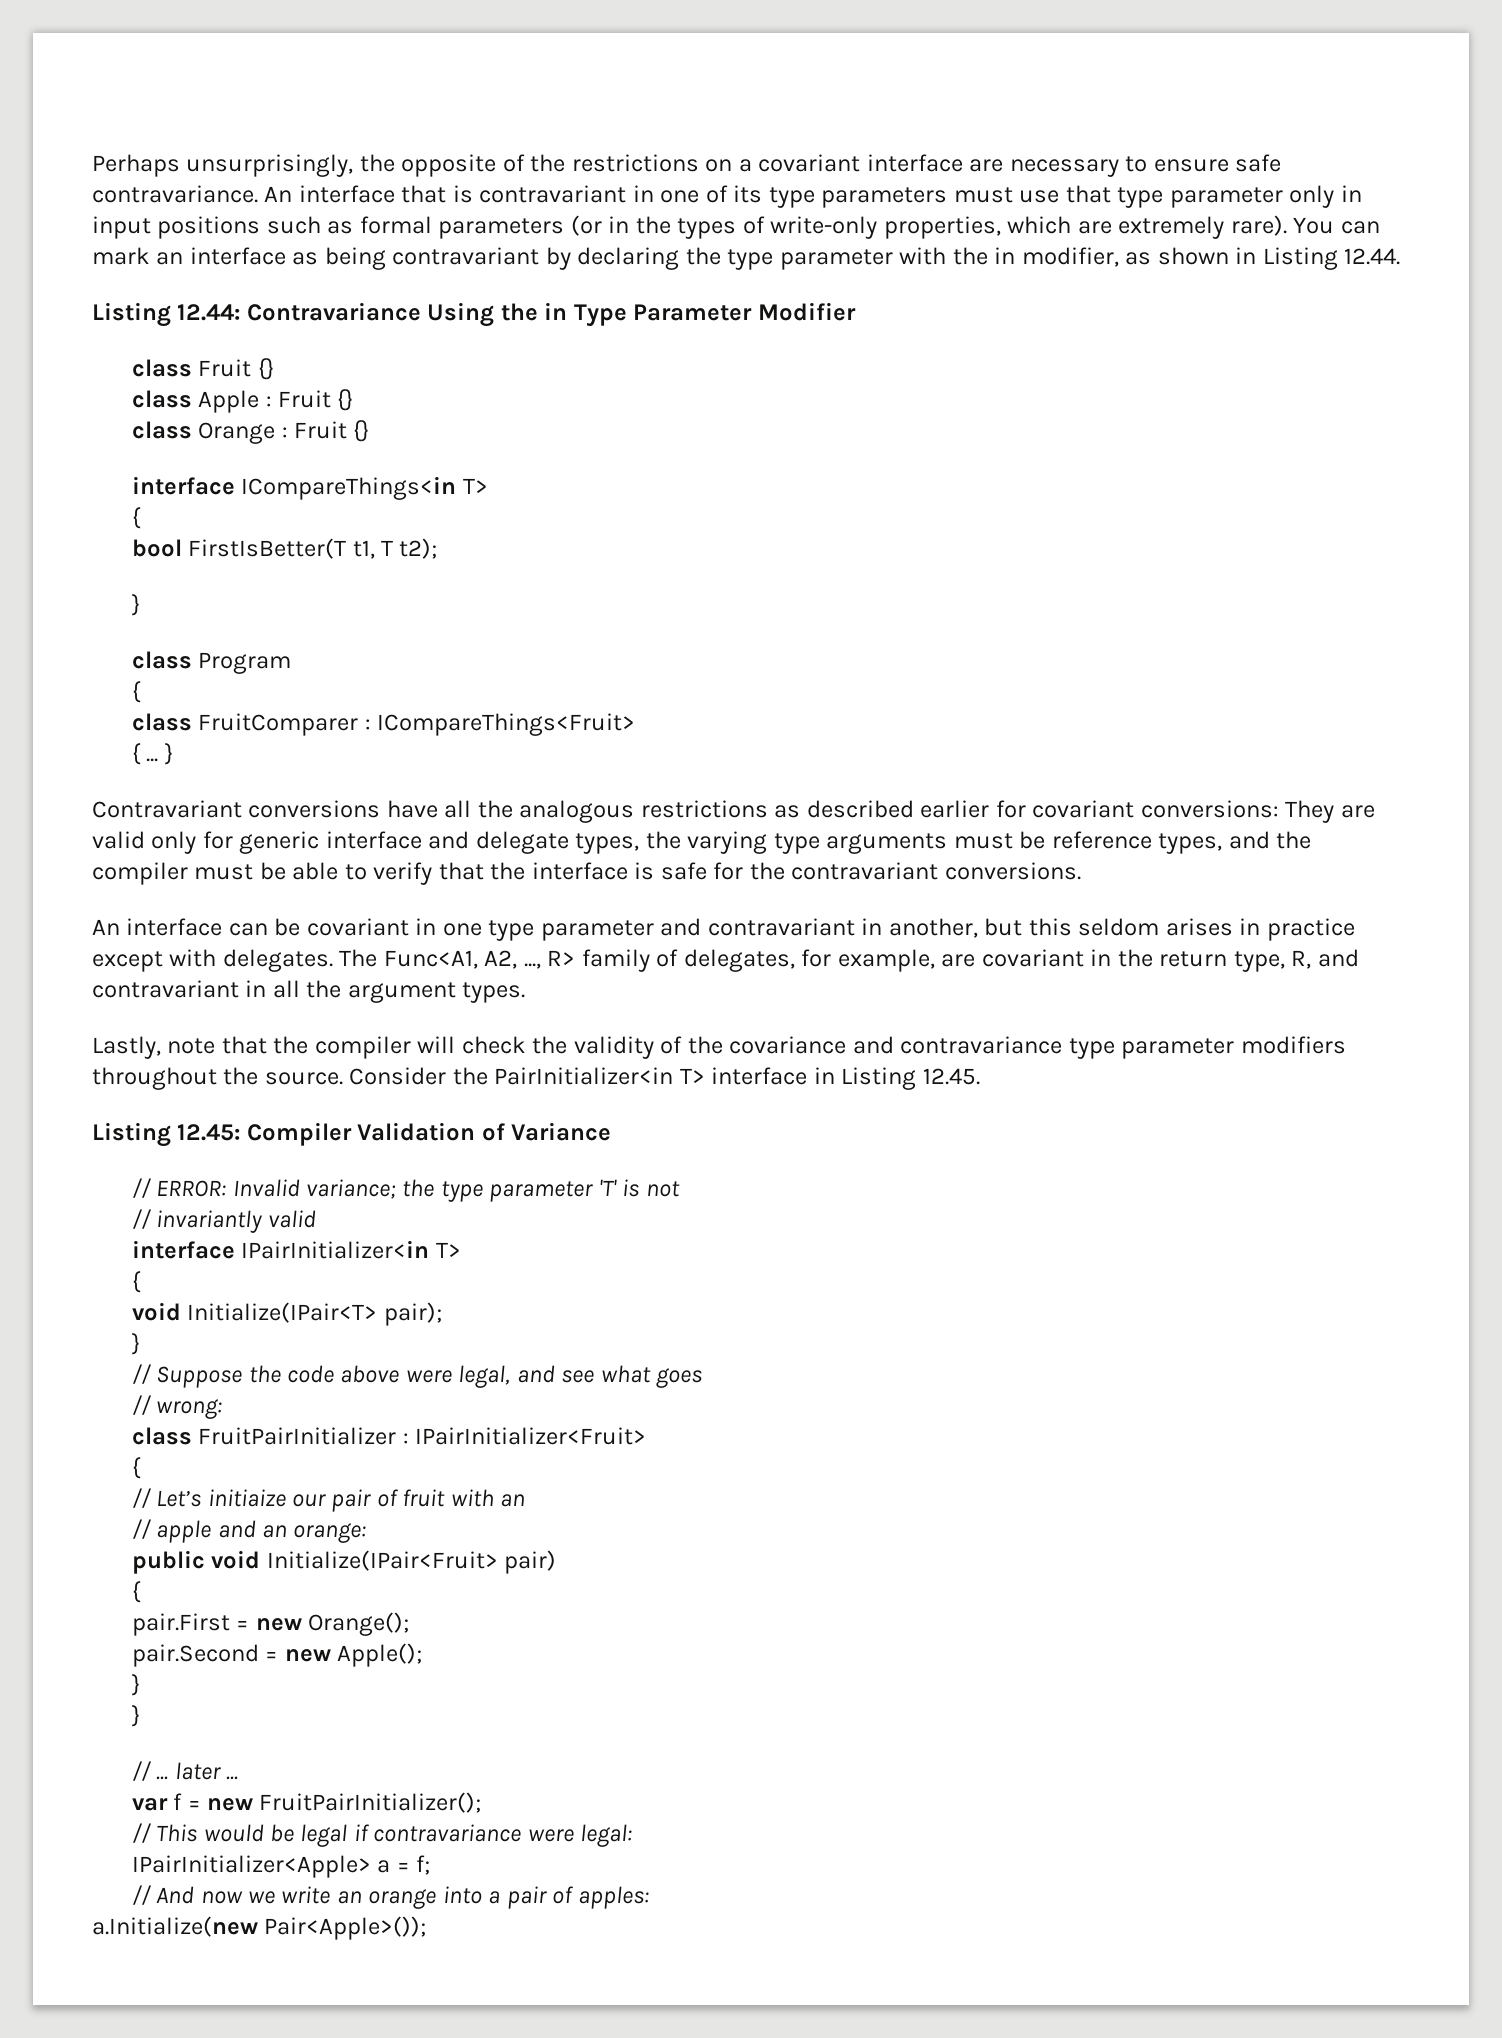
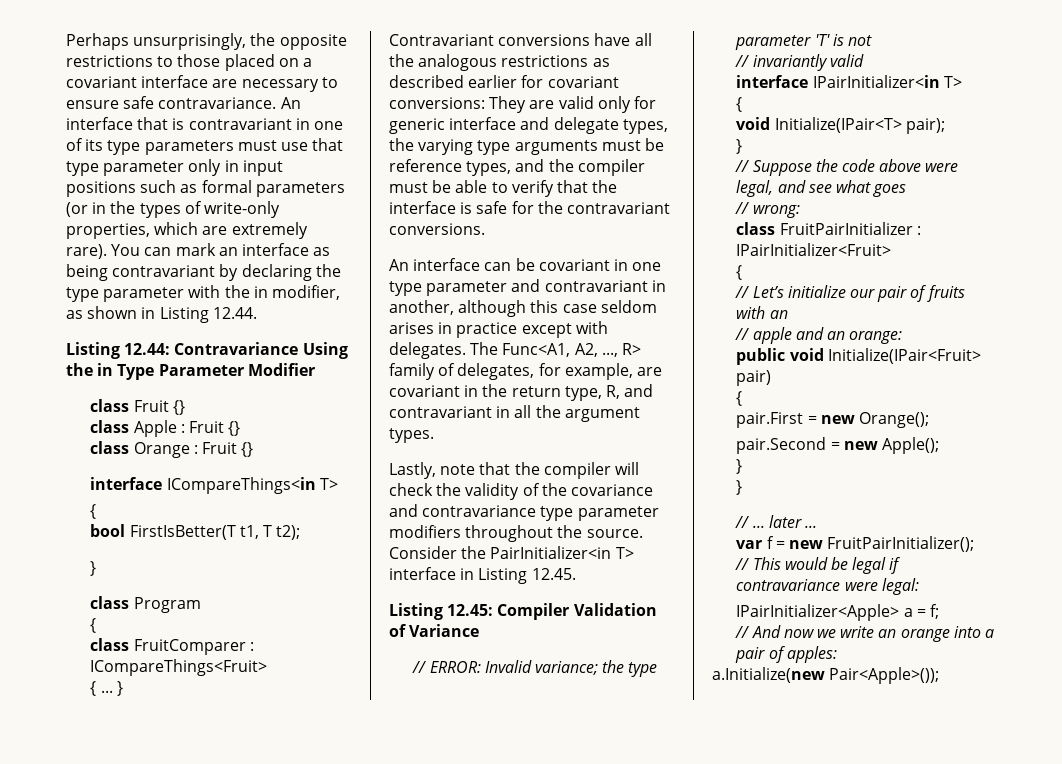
- Perhaps unsurprisingly, the opposite of the restrictions on a covariant interface are necessary to ensure safe contravariance.
+ Perhaps unsurprisingly, the opposite restrictions to those placed on a covariant interface are necessary to ensure safe contravariance.
- An interface can be covariant in one type parameter and contravariant in another, but this seldom arises in practice except with delegates.
+ An interface can be covariant in one type parameter and contravariant in another, although this case seldom arises in practice except with delegates.
- // Let’s initiaize our pair of fruit with an
+ // Let’s initialize our pair of fruits with an

